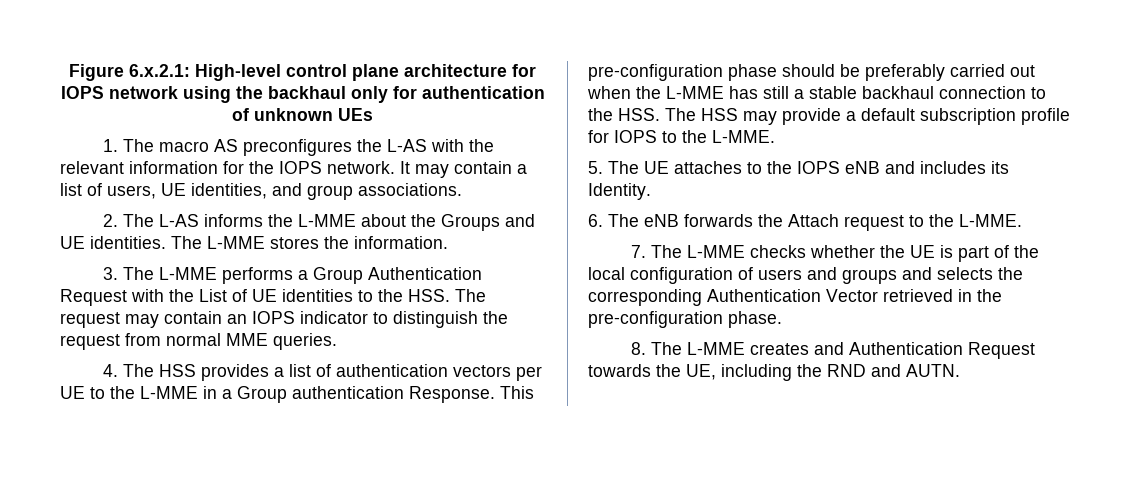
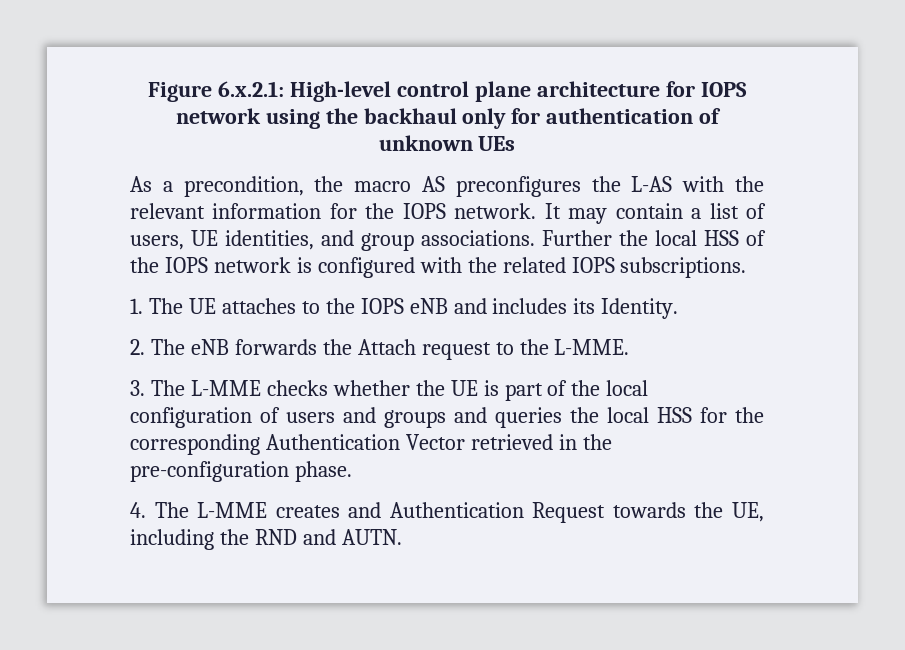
- 1. The macro AS preconfigures the L-AS with the relevant information for the IOPS network.
+ As a precondition, the macro AS preconfigures the L-AS with the relevant information for the IOPS network.
- It may contain a list of users, UE identities, and group associations.
- 2. The L-AS informs the L-MME about the Groups and UE identities. The L-MME stores the information.
- 3. The L-MME performs a Group Authentication Request with the List of UE identities to the HSS. The request may contain an IOPS indicator to distinguish the request from normal MME queries.
- 4. The HSS provides a list of authentication vectors per UE to the L-MME in a Group authentication Response. This pre-configuration phase should be preferably carried out when the L-MME has still a stable backhaul connection to the HSS. The HSS may provide a default subscription profile for IOPS to the L-MME.
- 5. The UE attaches to the IOPS eNB and includes its Identity.
+ It may contain a list of users, UE identities, and group associations. Further the local HSS of the IOPS network is configured with the related IOPS subscriptions.
+ 1. The UE attaches to the IOPS eNB and includes its Identity.
- 6. The eNB forwards the Attach request to the L-MME.
+ 2. The eNB forwards the Attach request to the L-MME.
- 7. The L-MME checks whether the UE is part of the local configuration of users and groups and selects the corresponding Authentication Vector retrieved in the pre-configuration phase.
+ 3. The L-MME checks whether the UE is part of the local configuration of users and groups and queries the local HSS for the corresponding Authentication Vector retrieved in the pre-configuration phase.
- 8. The L-MME creates and Authentication Request towards the UE, including the RND and AUTN.
+ 4. The L-MME creates and Authentication Request towards the UE, including the RND and AUTN.

